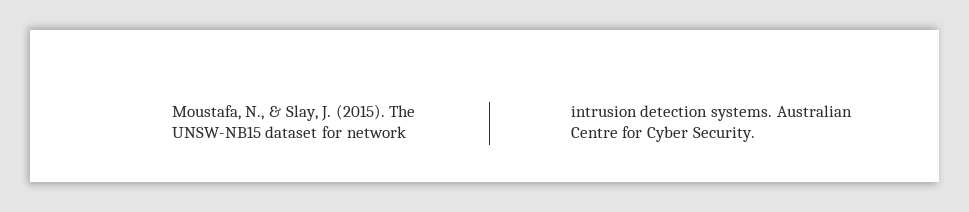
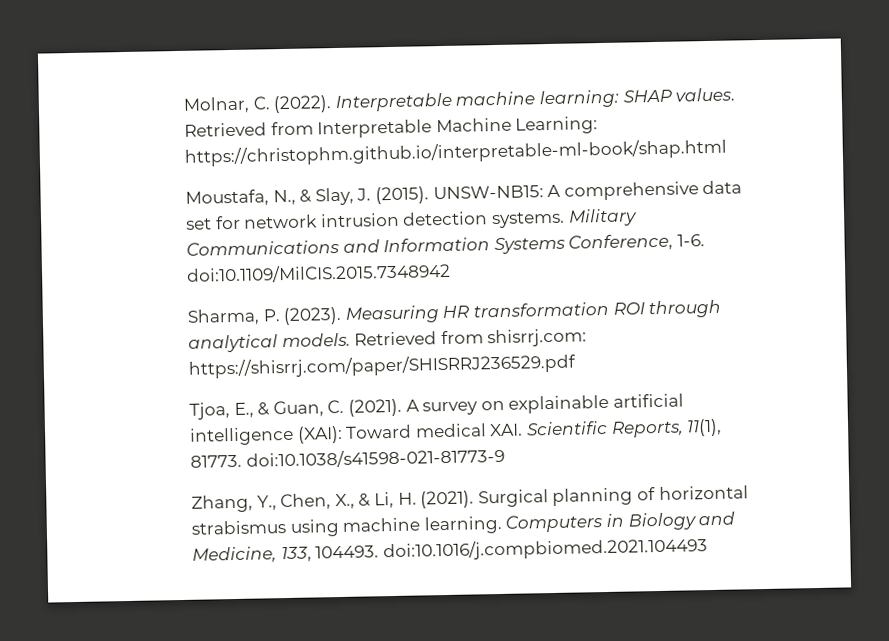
+ Molnar, C. (2022). Interpretable machine learning: SHAP values. Retrieved from Interpretable Machine Learning: https://christophm.github.io/interpretable-ml-book/shap.html
- The UNSW-NB15 dataset for network intrusion detection systems.
+ UNSW-NB15: A comprehensive data set for network intrusion detection systems.
- Australian Centre for Cyber Security.
+ Military Communications and Information Systems Conference, 1-6. doi:10.1109/MilCIS.2015.7348942
+ Sharma, P. (2023). Measuring HR transformation ROI through analytical models. Retrieved from shisrrj.com: https://shisrrj.com/paper/SHISRRJ236529.pdf
+ Tjoa, E., & Guan, C. (2021). A survey on explainable artificial intelligence (XAI): Toward medical XAI. Scientific Reports, 11(1), 81773. doi:10.1038/s41598-021-81773-9
+ Zhang, Y., Chen, X., & Li, H. (2021). Surgical planning of horizontal strabismus using machine learning. Computers in Biology and Medicine, 133, 104493. doi:10.1016/j.compbiomed.2021.104493

